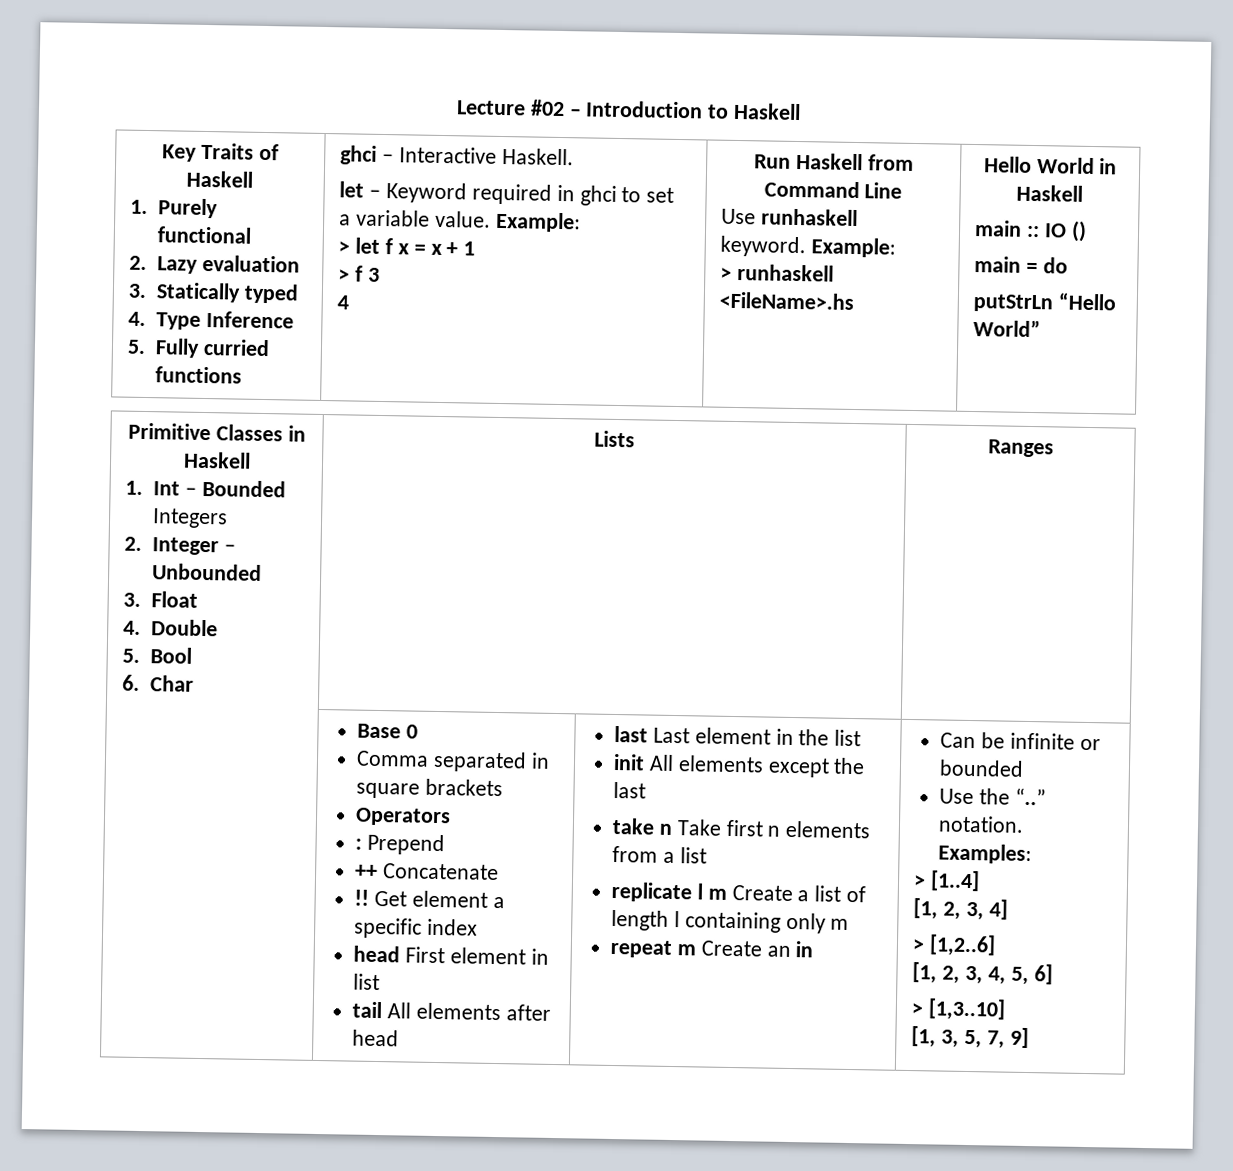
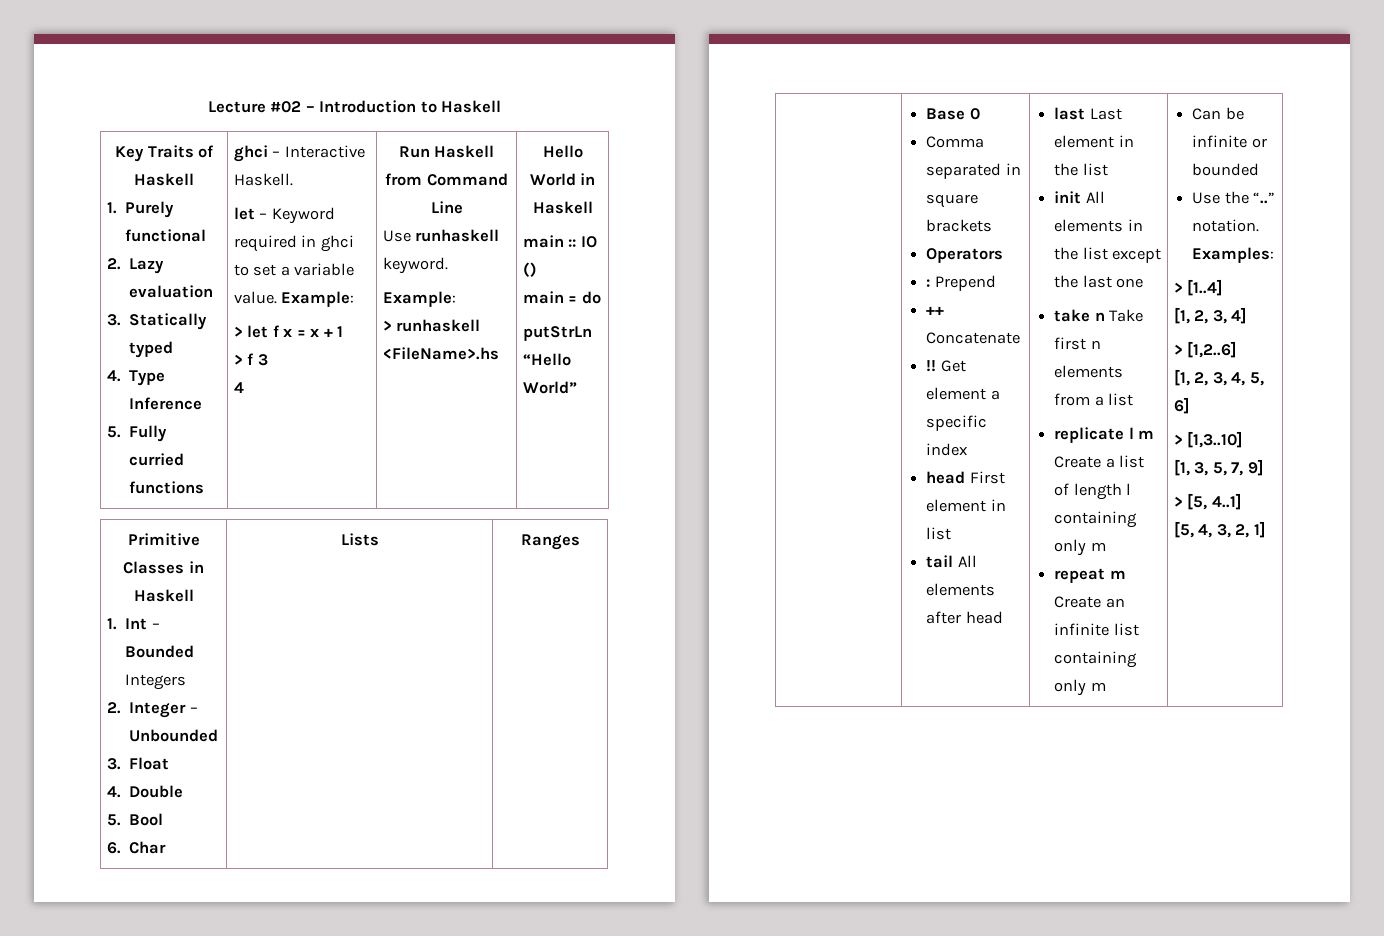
- Use runhaskell keyword. Example:
+ Use runhaskell keyword.
+ Example:
- init All elements except the last
+ init All elements in the list except the last one
- repeat m Create an in
+ repeat m Create an infinite list containing only m
+ > [5, 4..1]
+ [5, 4, 3, 2, 1]

